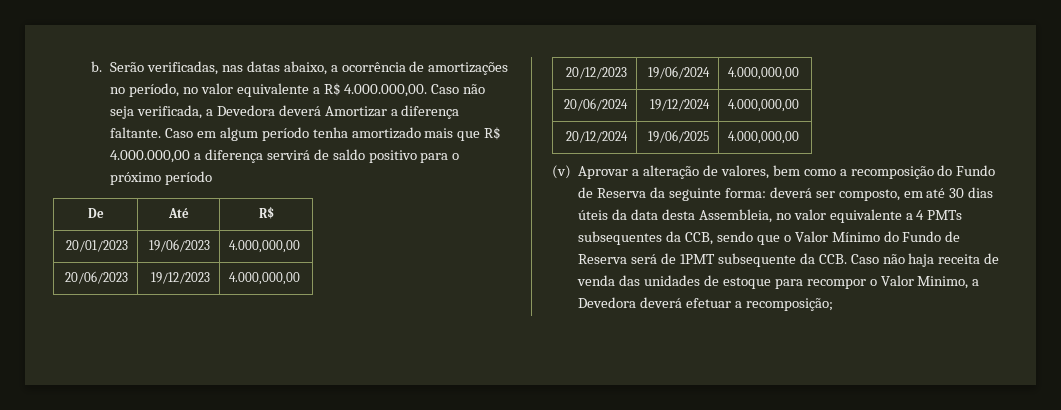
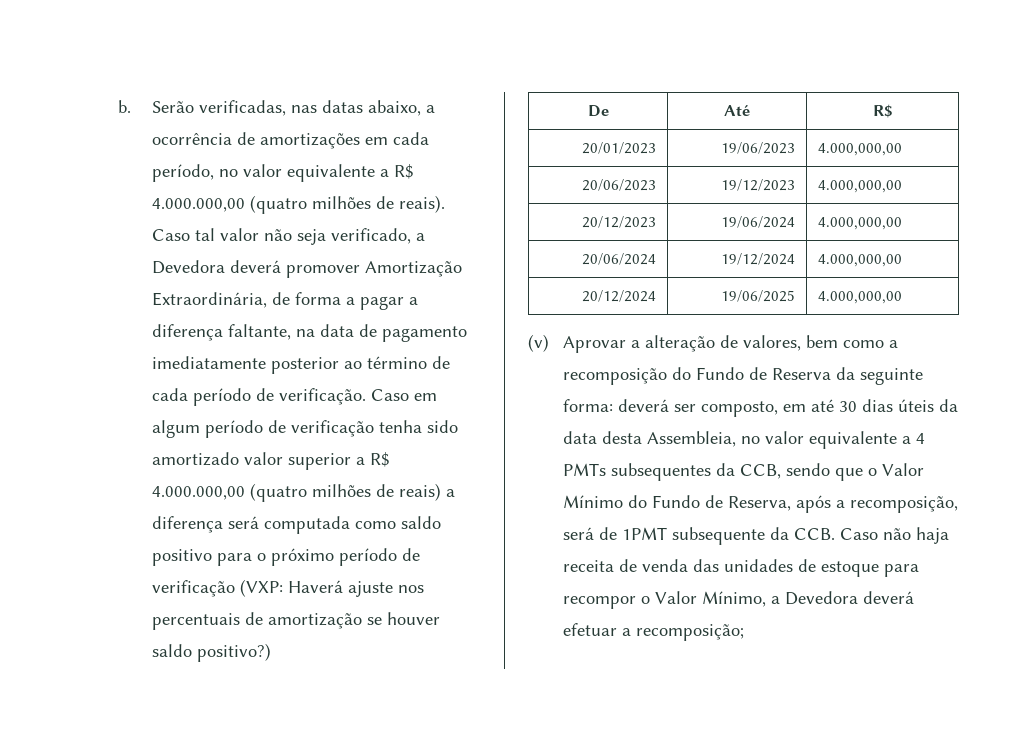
- Serão verificadas, nas datas abaixo, a ocorrência de amortizações no período, no valor equivalente a R$ 4.000.000,00. Caso não seja verificada, a Devedora deverá Amortizar a diferença faltante. Caso em algum período tenha amortizado mais que R$ 4.000.000,00 a diferença servirá de saldo positivo para o próximo período
+ Serão verificadas, nas datas abaixo, a ocorrência de amortizações em cada período, no valor equivalente a R$ 4.000.000,00 (quatro milhões de reais). Caso tal valor não seja verificado, a Devedora deverá promover Amortização Extraordinária, de forma a pagar a diferença faltante, na data de pagamento imediatamente posterior ao término de cada período de verificação. Caso em algum período de verificação tenha sido amortizado valor superior a R$ 4.000.000,00 (quatro milhões de reais) a diferença será computada como saldo positivo para o próximo período de verificação (VXP: Haverá ajuste nos percentuais de amortização se houver saldo positivo?)
- deverá ser composto, em até 30 dias úteis da data desta Assembleia, no valor equivalente a 4 PMTs subsequentes da CCB, sendo que o Valor Mínimo do Fundo de Reserva será de 1PMT subsequente da CCB. Caso não haja receita de venda das unidades de estoque para recompor o Valor Minimo, a Devedora deverá efetuar a recomposição;
+ deverá ser composto, em até 30 dias úteis da data desta Assembleia, no valor equivalente a 4 PMTs subsequentes da CCB, sendo que o Valor Mínimo do Fundo de Reserva, após a recomposição, será de 1PMT subsequente da CCB. Caso não haja receita de venda das unidades de estoque para recompor o Valor Mínimo, a Devedora deverá efetuar a recomposição;

